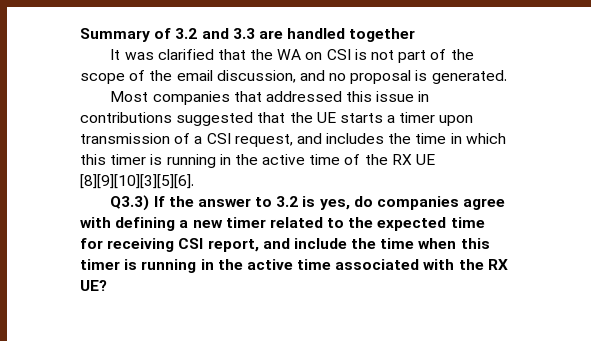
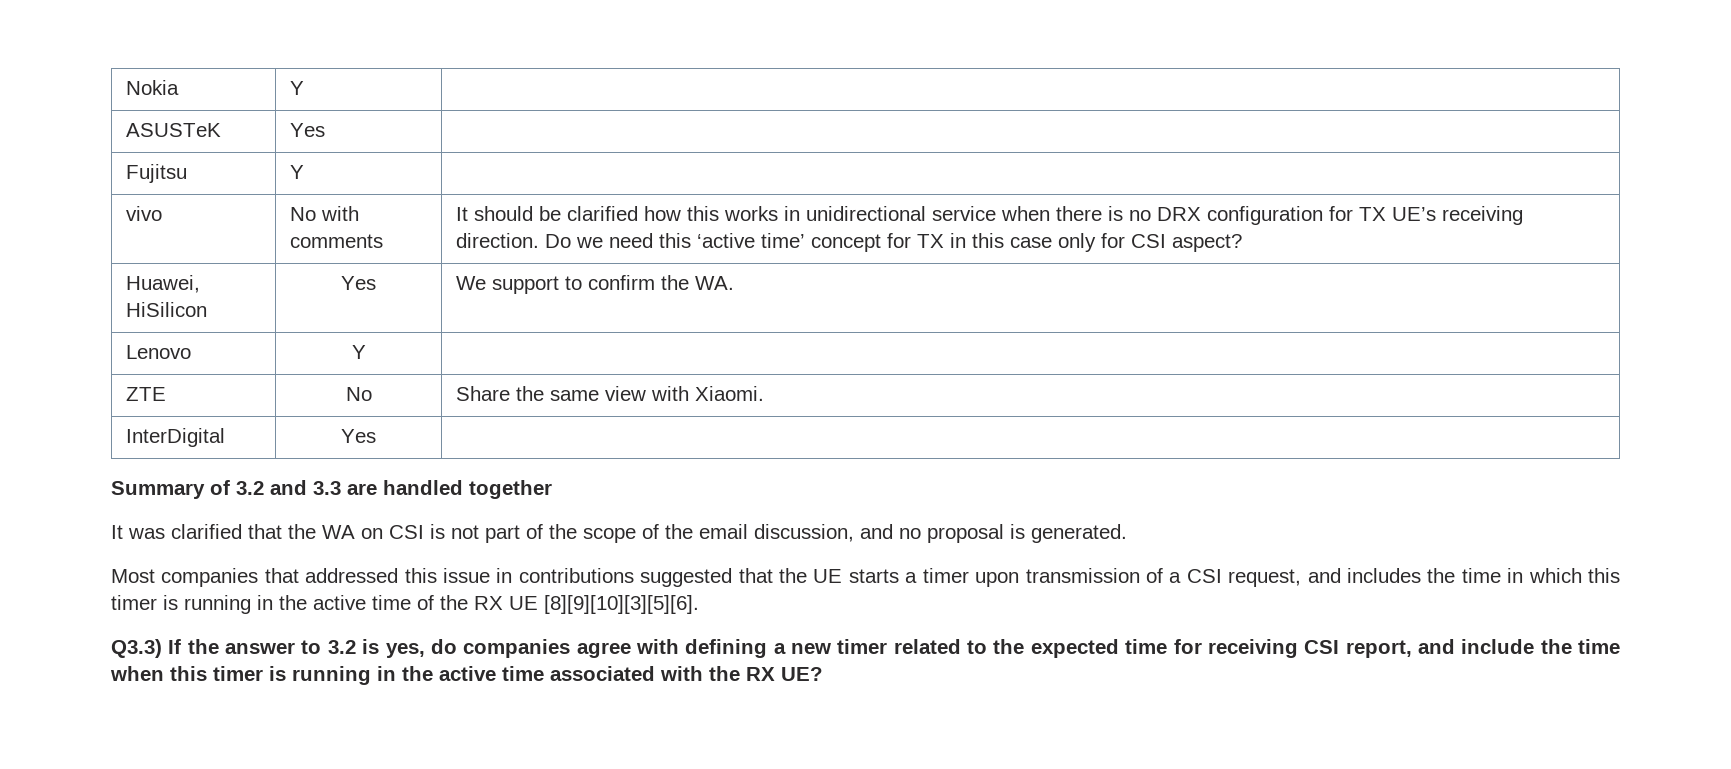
+ Nokia | Y |
+ ASUSTeK | Yes |
+ Fujitsu | Y |
+ vivo | No with comments | It should be clarified how this works in unidirectional service when there is no DRX configuration for TX UE’s receiving direction. Do we need this ‘active time’ concept for TX in this case only for CSI aspect?
+ Huawei, HiSilicon | Yes | We support to confirm the WA.
+ Lenovo | Y |
+ ZTE | No | Share the same view with Xiaomi.
+ InterDigital | Yes |

